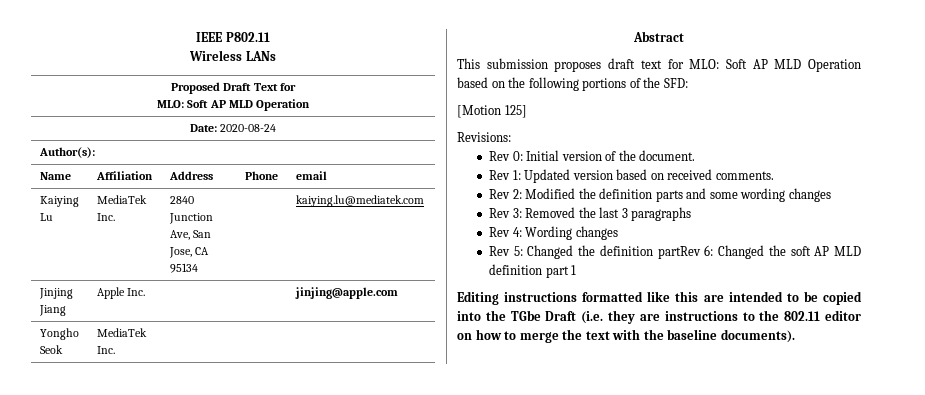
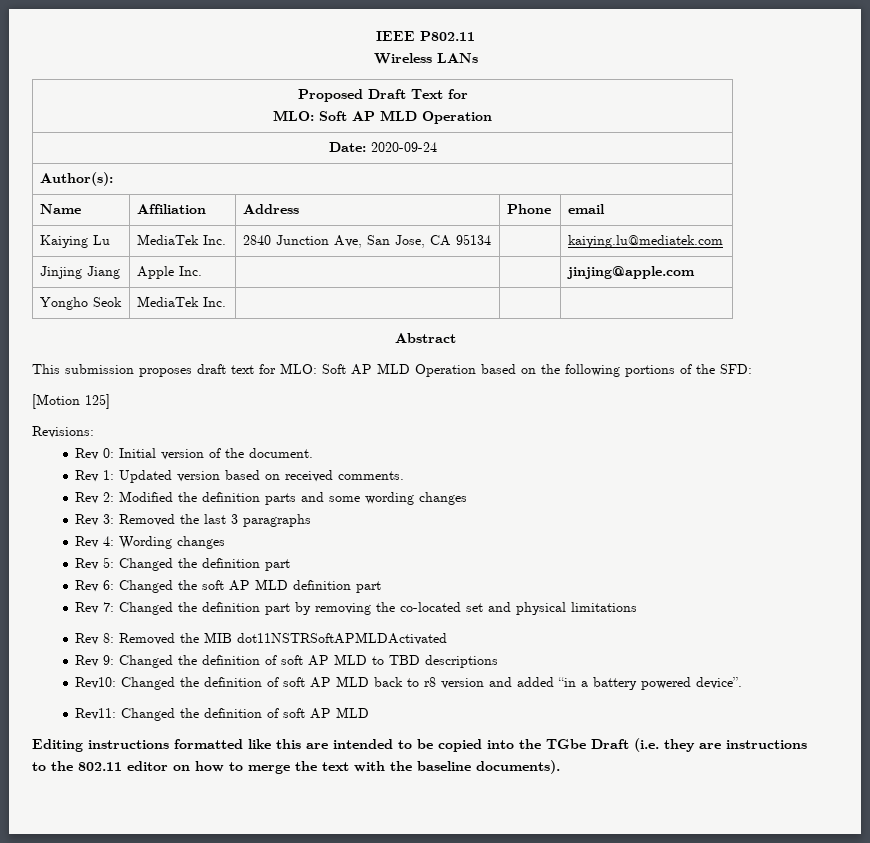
- Date: 2020-08-24
+ Date: 2020-09-24
- Rev 5: Changed the definition partRev 6: Changed the soft AP MLD definition part 1
+ Rev 5: Changed the definition part
+ Rev 6: Changed the soft AP MLD definition part
+ Rev 7: Changed the definition part by removing the co-located set and physical limitations
+ Rev 8: Removed the MIB dot11NSTRSoftAPMLDActivated
+ Rev 9: Changed the definition of soft AP MLD to TBD descriptions
+ Rev10: Changed the definition of soft AP MLD back to r8 version and added “in a battery powered device”.
+ Rev11: Changed the definition of soft AP MLD

